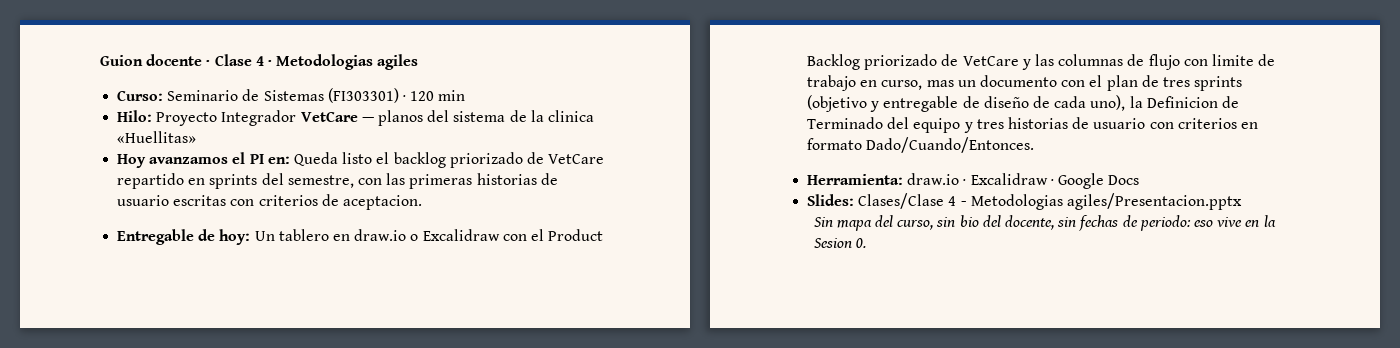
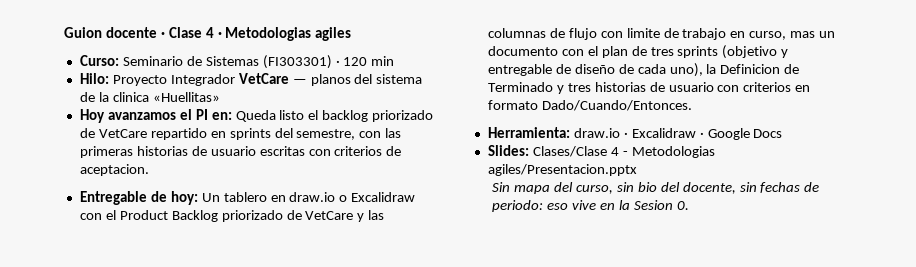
- Entregable de hoy: Un tablero en draw.io o Excalidraw con el Product Backlog priorizado de VetCare y las columnas de flujo con limite de trabajo en curso, mas un documento con el plan de tres sprints (objetivo y entregable de diseño de cada uno), la Definicion de Terminado del equipo y tres historias de usuario con criterios en formato Dado/Cuando/Entonces.
+ Entregable de hoy: Un tablero en draw.io o Excalidraw con el Product Backlog priorizado de VetCare y las columnas de flujo con limite de trabajo en curso, mas un documento con el plan de tres sprints (objetivo y entregable de diseño de cada uno), la Definicion de Terminado y tres historias de usuario con criterios en formato Dado/Cuando/Entonces.

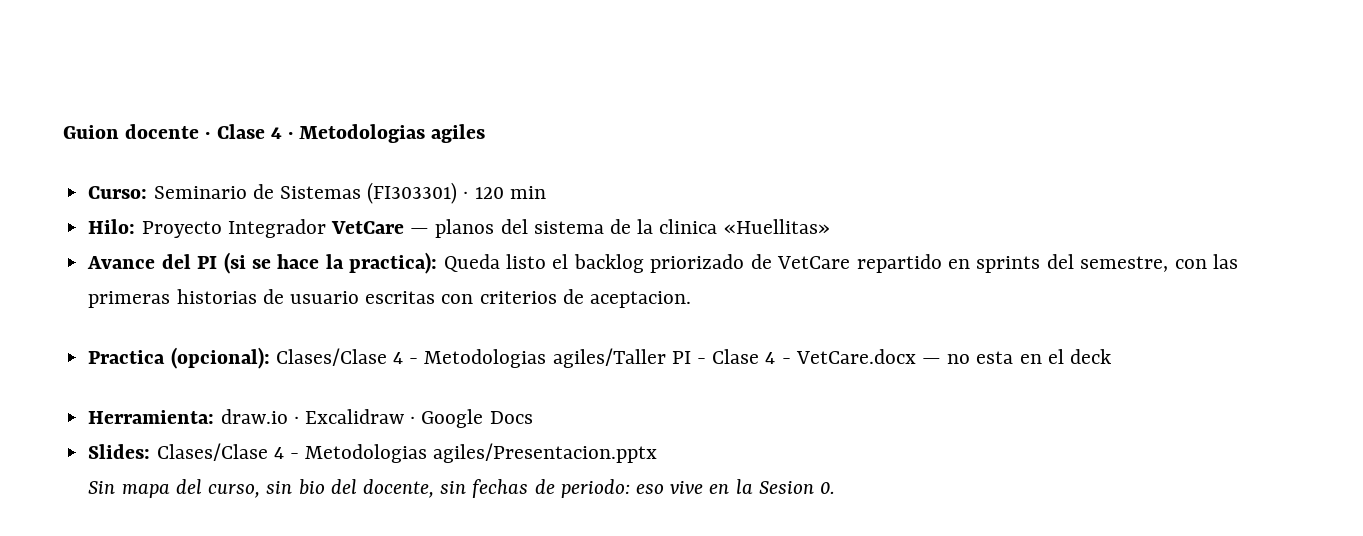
- Hoy avanzamos el PI en: Queda listo el backlog priorizado de VetCare repartido en sprints del semestre, con las primeras historias de usuario escritas con criterios de aceptacion.
+ Avance del PI (si se hace la practica): Queda listo el backlog priorizado de VetCare repartido en sprints del semestre, con las primeras historias de usuario escritas con criterios de aceptacion.
- Entregable de hoy: Un tablero en draw.io o Excalidraw con el Product Backlog priorizado de VetCare y las columnas de flujo con limite de trabajo en curso, mas un documento con el plan de tres sprints (objetivo y entregable de diseño de cada uno), la Definicion de Terminado y tres historias de usuario con criterios en formato Dado/Cuando/Entonces.
+ Practica (opcional): Clases/Clase 4 - Metodologias agiles/Taller PI - Clase 4 - VetCare.docx — no esta en el deck

